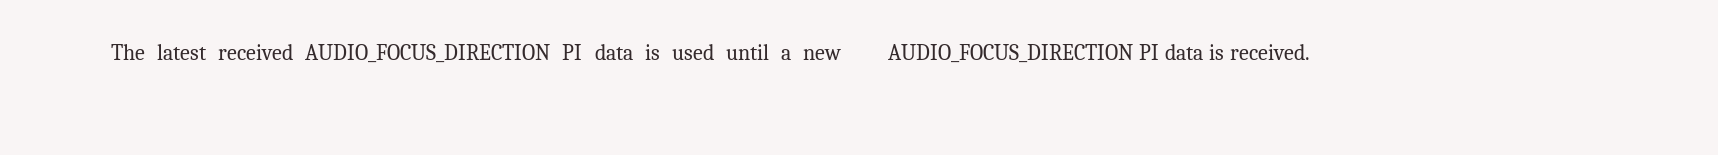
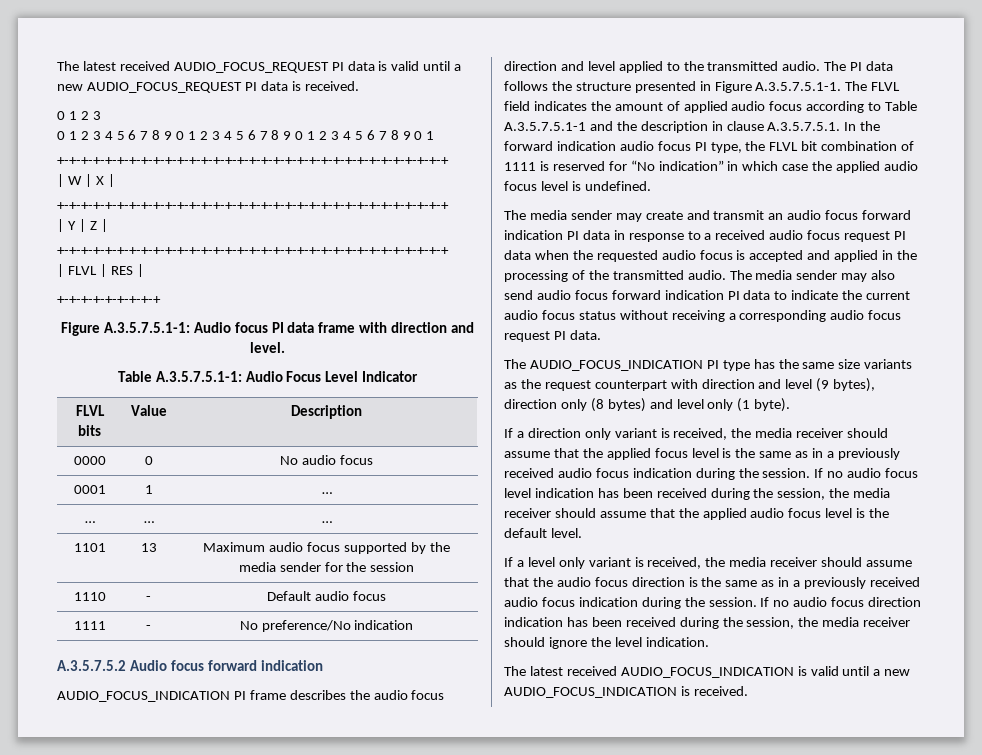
- The latest received AUDIO_FOCUS_DIRECTION PI data is used until a new AUDIO_FOCUS_DIRECTION PI data is received.
+ The latest received AUDIO_FOCUS_REQUEST PI data is valid until a new AUDIO_FOCUS_REQUEST PI data is received.
+ 0 1 2 3
+ 0 1 2 3 4 5 6 7 8 9 0 1 2 3 4 5 6 7 8 9 0 1 2 3 4 5 6 7 8 9 0 1
+ +-+-+-+-+-+-+-+-+-+-+-+-+-+-+-+-+-+-+-+-+-+-+-+-+-+-+-+-+-+-+-+-+
+ | W | X |
+ +-+-+-+-+-+-+-+-+-+-+-+-+-+-+-+-+-+-+-+-+-+-+-+-+-+-+-+-+-+-+-+-+
+ | Y | Z |
+ +-+-+-+-+-+-+-+-+-+-+-+-+-+-+-+-+-+-+-+-+-+-+-+-+-+-+-+-+-+-+-+-+
+ | FLVL | RES |
+ +-+-+-+-+-+-+-+-+
+ Figure A.3.5.7.5.1-1: Audio focus PI data frame with direction and level.
+ Table A.3.5.7.5.1-1: Audio Focus Level Indicator
+ FLVL bits | Value | Description
+ 0000 | 0 | No audio focus
+ 0001 | 1 | …
+ … | … | …
+ 1101 | 13 | Maximum audio focus supported by the media sender for the session
+ 1110 | - | Default audio focus
+ 1111 | - | No preference/No indication
+ A.3.5.7.5.2 Audio focus forward indication
+ AUDIO_FOCUS_INDICATION PI frame describes the audio focus direction and level applied to the transmitted audio. The PI data follows the structure presented in Figure A.3.5.7.5.1-1. The FLVL field indicates the amount of applied audio focus according to Table A.3.5.7.5.1-1 and the description in clause A.3.5.7.5.1. In the forward indication audio focus PI type, the FLVL bit combination of 1111 is reserved for “No indication” in which case the applied audio focus level is undefined.
+ The media sender may create and transmit an audio focus forward indication PI data in response to a received audio focus request PI data when the requested audio focus is accepted and applied in the processing of the transmitted audio. The media sender may also send audio focus forward indication PI data to indicate the current audio focus status without receiving a corresponding audio focus request PI data.
+ The AUDIO_FOCUS_INDICATION PI type has the same size variants as the request counterpart with direction and level (9 bytes), direction only (8 bytes) and level only (1 byte).
+ If a direction only variant is received, the media receiver should assume that the applied focus level is the same as in a previously received audio focus indication during the session. If no audio focus level indication has been received during the session, the media receiver should assume that the applied audio focus level is the default level.
+ If a level only variant is received, the media receiver should assume that the audio focus direction is the same as in a previously received audio focus indication during the session. If no audio focus direction indication has been received during the session, the media receiver should ignore the level indication.
+ The latest received AUDIO_FOCUS_INDICATION is valid until a new AUDIO_FOCUS_INDICATION is received.

